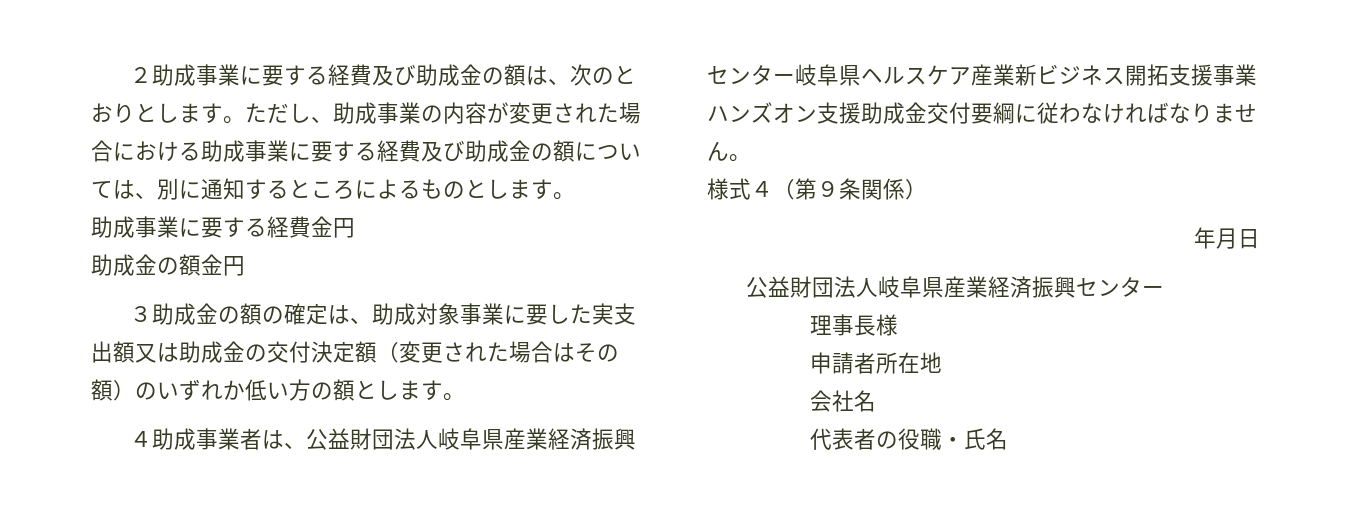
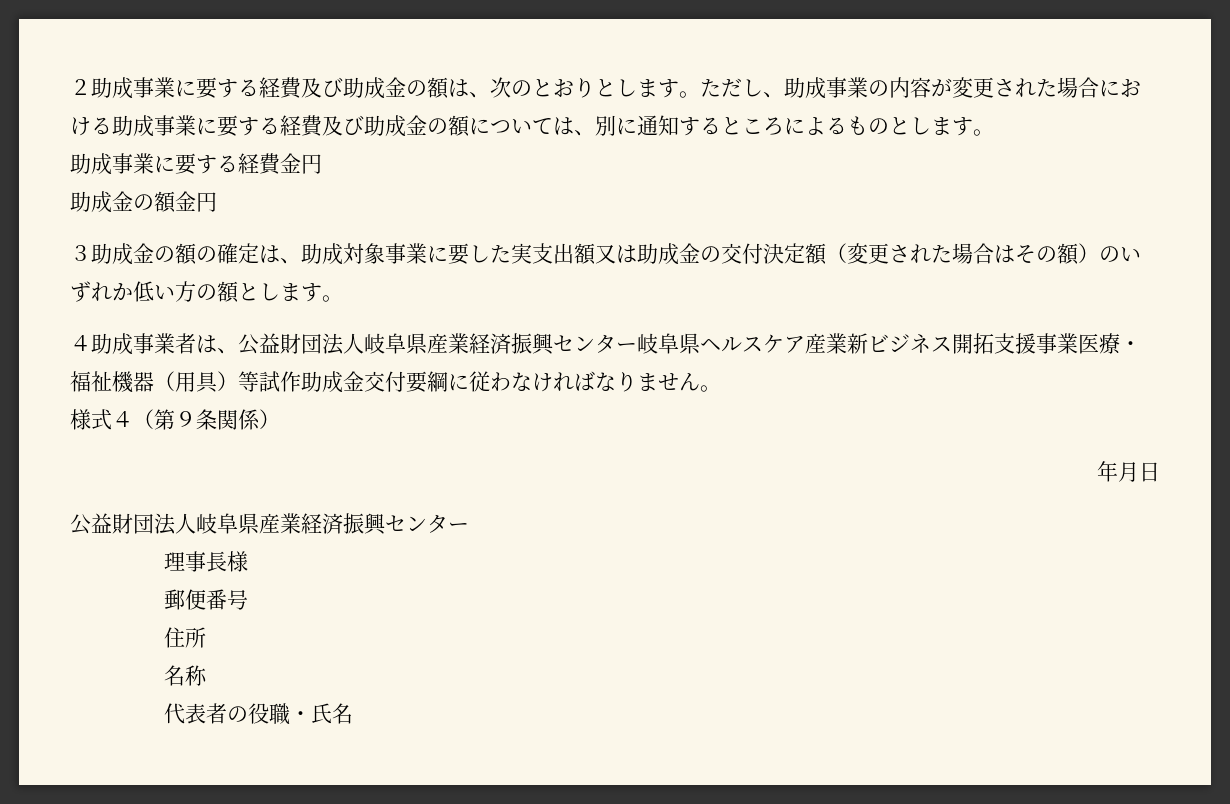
- ４助成事業者は、公益財団法人岐阜県産業経済振興センター岐阜県ヘルスケア産業新ビジネス開拓支援事業ハンズオン支援助成金交付要綱に従わなければなりません。
+ ４助成事業者は、公益財団法人岐阜県産業経済振興センター岐阜県ヘルスケア産業新ビジネス開拓支援事業医療・福祉機器（用具）等試作助成金交付要綱に従わなければなりません。
- 申請者所在地
- 会社名
+ 郵便番号
+ 住所
+ 名称

